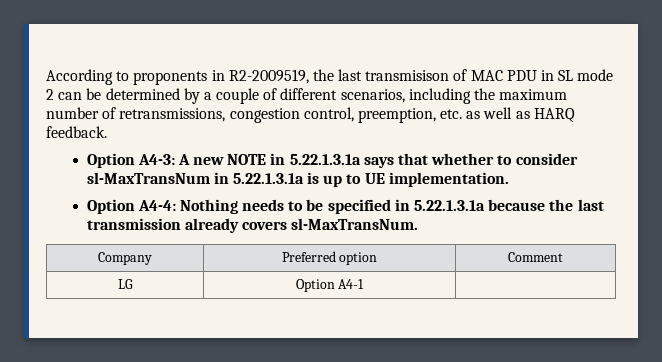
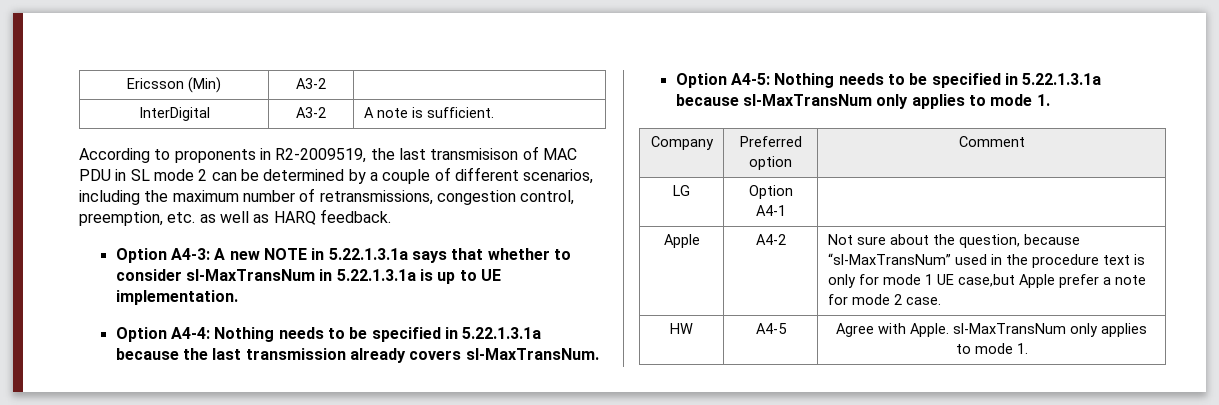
+ Ericsson (Min) | A3-2 |
+ InterDigital | A3-2 | A note is sufficient.
+ Option A4-5: Nothing needs to be specified in 5.22.1.3.1a because sl-MaxTransNum only applies to mode 1.
+ Apple | A4-2 | Not sure about the question, because “sl-MaxTransNum” used in the procedure text is only for mode 1 UE case,but Apple prefer a note for mode 2 case.
+ HW | A4-5 | Agree with Apple. sl-MaxTransNum only applies to mode 1.

